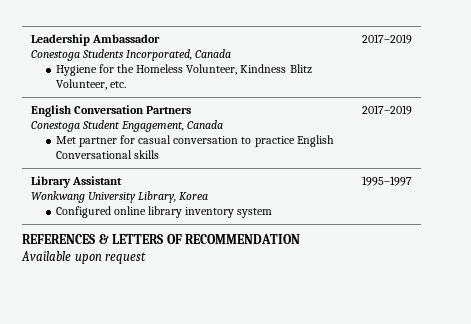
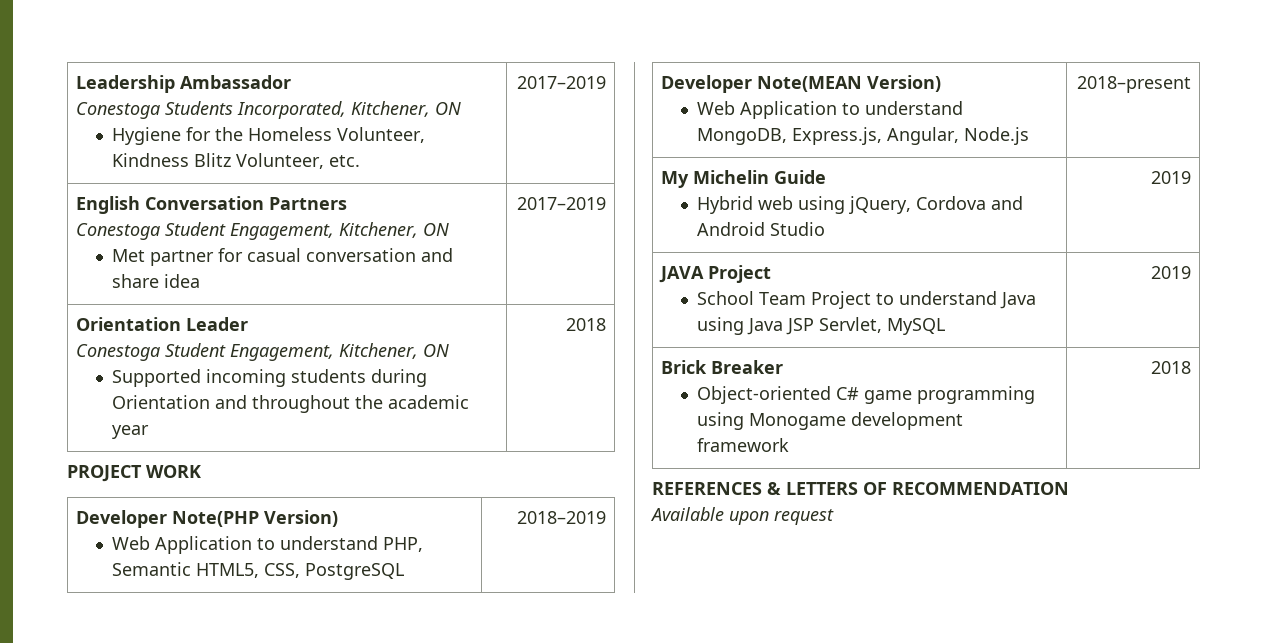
  Leadership Ambassador
- Conestoga Students Incorporated, Canada
+ Conestoga Students Incorporated, Kitchener, ON
  English Conversation Partners
- Conestoga Student Engagement, Canada
- Met partner for casual conversation to practice English Conversational skills | 2017–2019
- Library Assistant
- Wonkwang University Library, Korea
- Configured online library inventory system | 1995–1997
+ Conestoga Student Engagement, Kitchener, ON
+ Met partner for casual conversation and share idea | 2017–2019
+ Orientation Leader
+ Conestoga Student Engagement, Kitchener, ON
+ Supported incoming students during Orientation and throughout the academic year | 2018
+ PROJECT WORK
+ Developer Note(PHP Version)
+ Web Application to understand PHP, Semantic HTML5, CSS, PostgreSQL | 2018–2019
+ Developer Note(MEAN Version)
+ Web Application to understand MongoDB, Express.js, Angular, Node.js | 2018–present
+ My Michelin Guide
+ Hybrid web using jQuery, Cordova and Android Studio | 2019
+ JAVA Project
+ School Team Project to understand Java using Java JSP Servlet, MySQL | 2019
+ Brick Breaker
+ Object-oriented C# game programming using Monogame development framework | 2018

